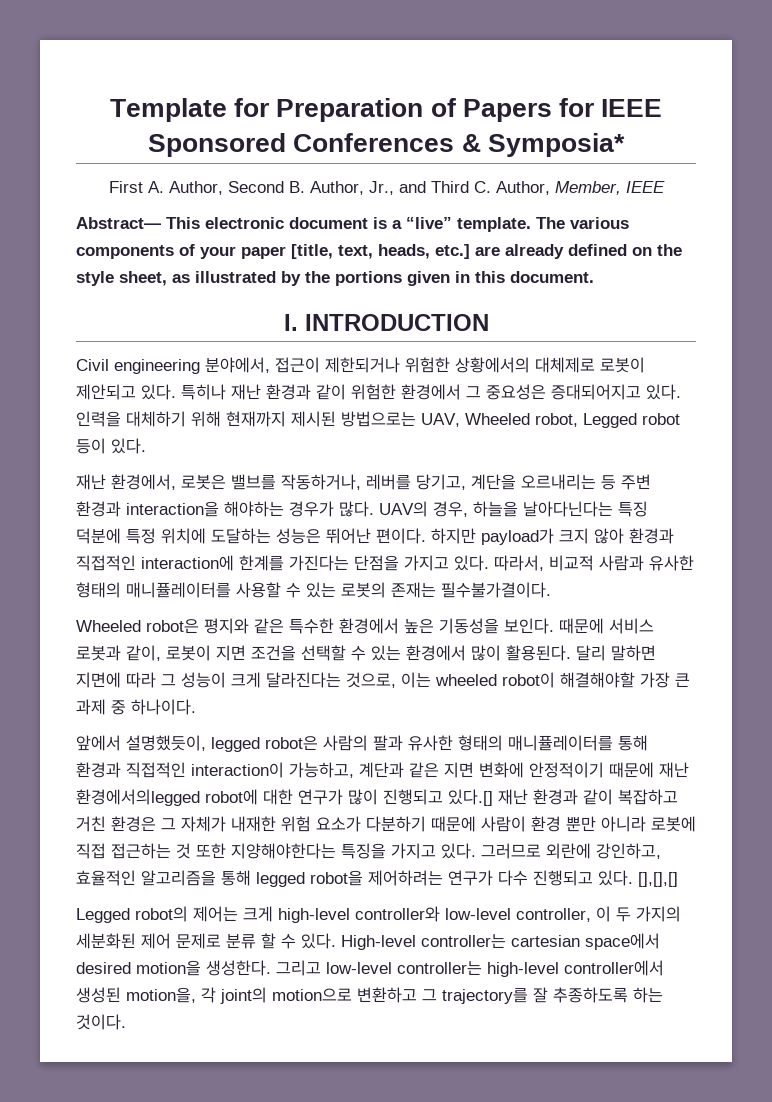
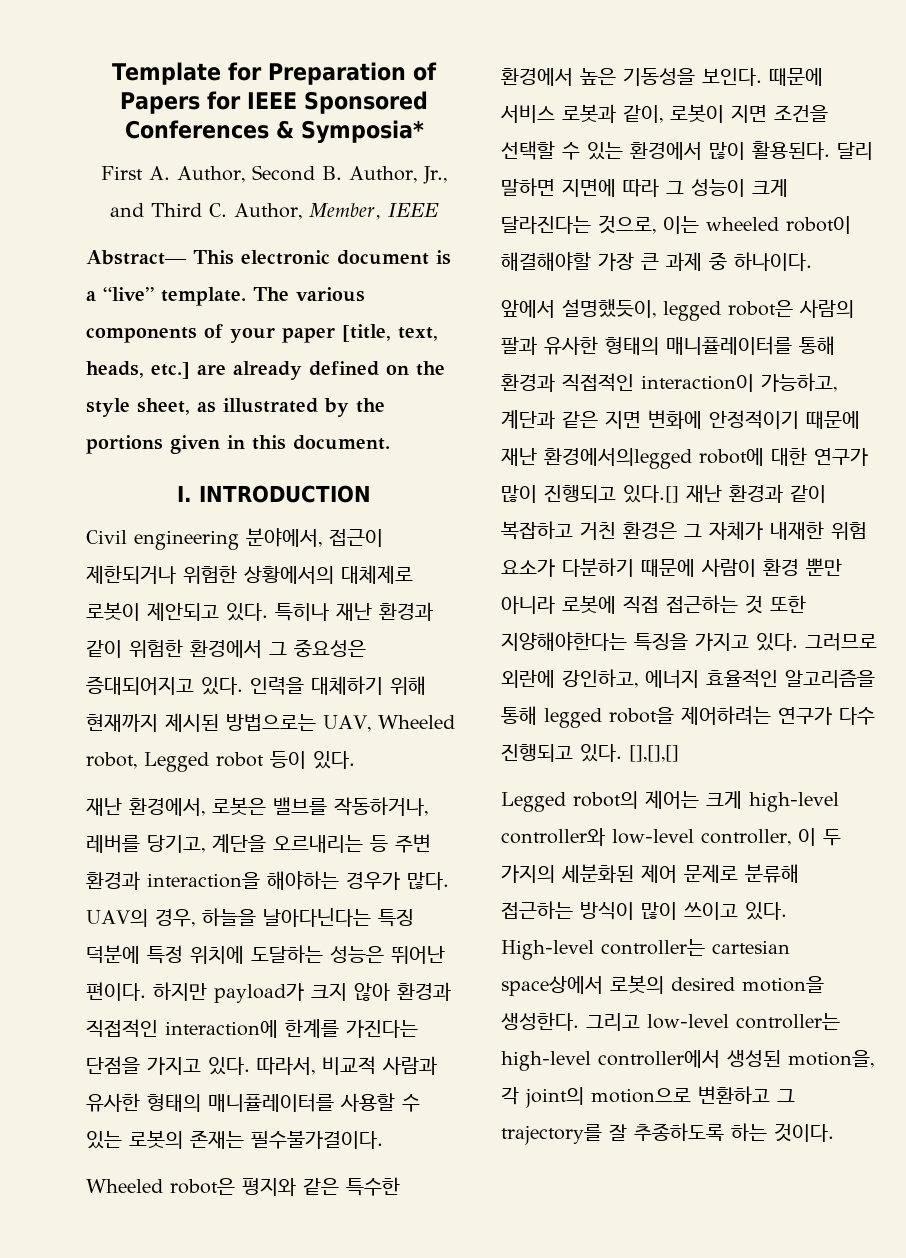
- 그러므로 외란에 강인하고, 효율적인 알고리즘을 통해 legged robot을 제어하려는 연구가 다수 진행되고 있다.
+ 그러므로 외란에 강인하고, 에너지 효율적인 알고리즘을 통해 legged robot을 제어하려는 연구가 다수 진행되고 있다.
- Legged robot의 제어는 크게 high-level controller와 low-level controller, 이 두 가지의 세분화된 제어 문제로 분류 할 수 있다.
+ Legged robot의 제어는 크게 high-level controller와 low-level controller, 이 두 가지의 세분화된 제어 문제로 분류해 접근하는 방식이 많이 쓰이고 있다.
- High-level controller는 cartesian space에서 desired motion을 생성한다.
+ High-level controller는 cartesian space상에서 로봇의 desired motion을 생성한다.

